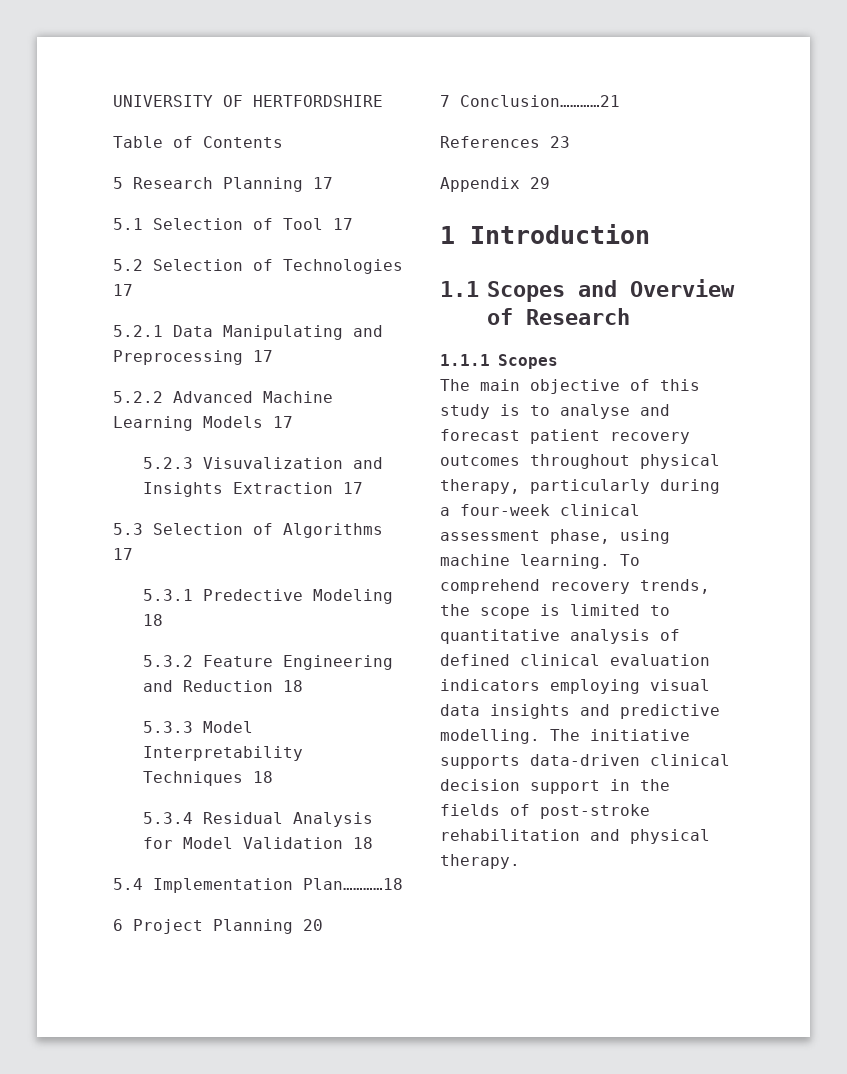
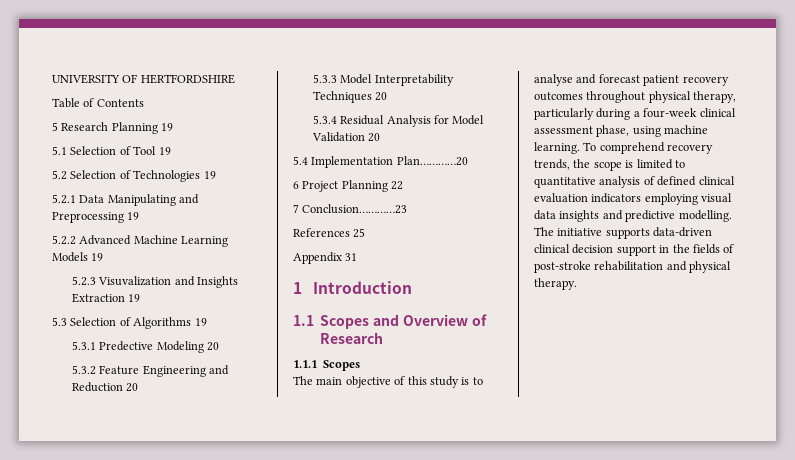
- 5 Research Planning 17
+ 5 Research Planning 19
- 5.1 Selection of Tool 17
+ 5.1 Selection of Tool 19
- 5.2 Selection of Technologies 17
+ 5.2 Selection of Technologies 19
- 5.2.1 Data Manipulating and Preprocessing 17
+ 5.2.1 Data Manipulating and Preprocessing 19
- 5.2.2 Advanced Machine Learning Models 17
+ 5.2.2 Advanced Machine Learning Models 19
- 5.2.3 Visuvalization and Insights Extraction 17
+ 5.2.3 Visuvalization and Insights Extraction 19
- 5.3 Selection of Algorithms 17
+ 5.3 Selection of Algorithms 19
- 5.3.1 Predective Modeling 18
+ 5.3.1 Predective Modeling 20
- 5.3.2 Feature Engineering and Reduction 18
+ 5.3.2 Feature Engineering and Reduction 20
- 5.3.3 Model Interpretability Techniques 18
+ 5.3.3 Model Interpretability Techniques 20
- 5.3.4 Residual Analysis for Model Validation 18
+ 5.3.4 Residual Analysis for Model Validation 20
- 5.4 Implementation Plan…………18
+ 5.4 Implementation Plan…………20
- 6 Project Planning 20
+ 6 Project Planning 22
- 7 Conclusion…………21
+ 7 Conclusion…………23
- References 23
+ References 25
- Appendix 29
+ Appendix 31

